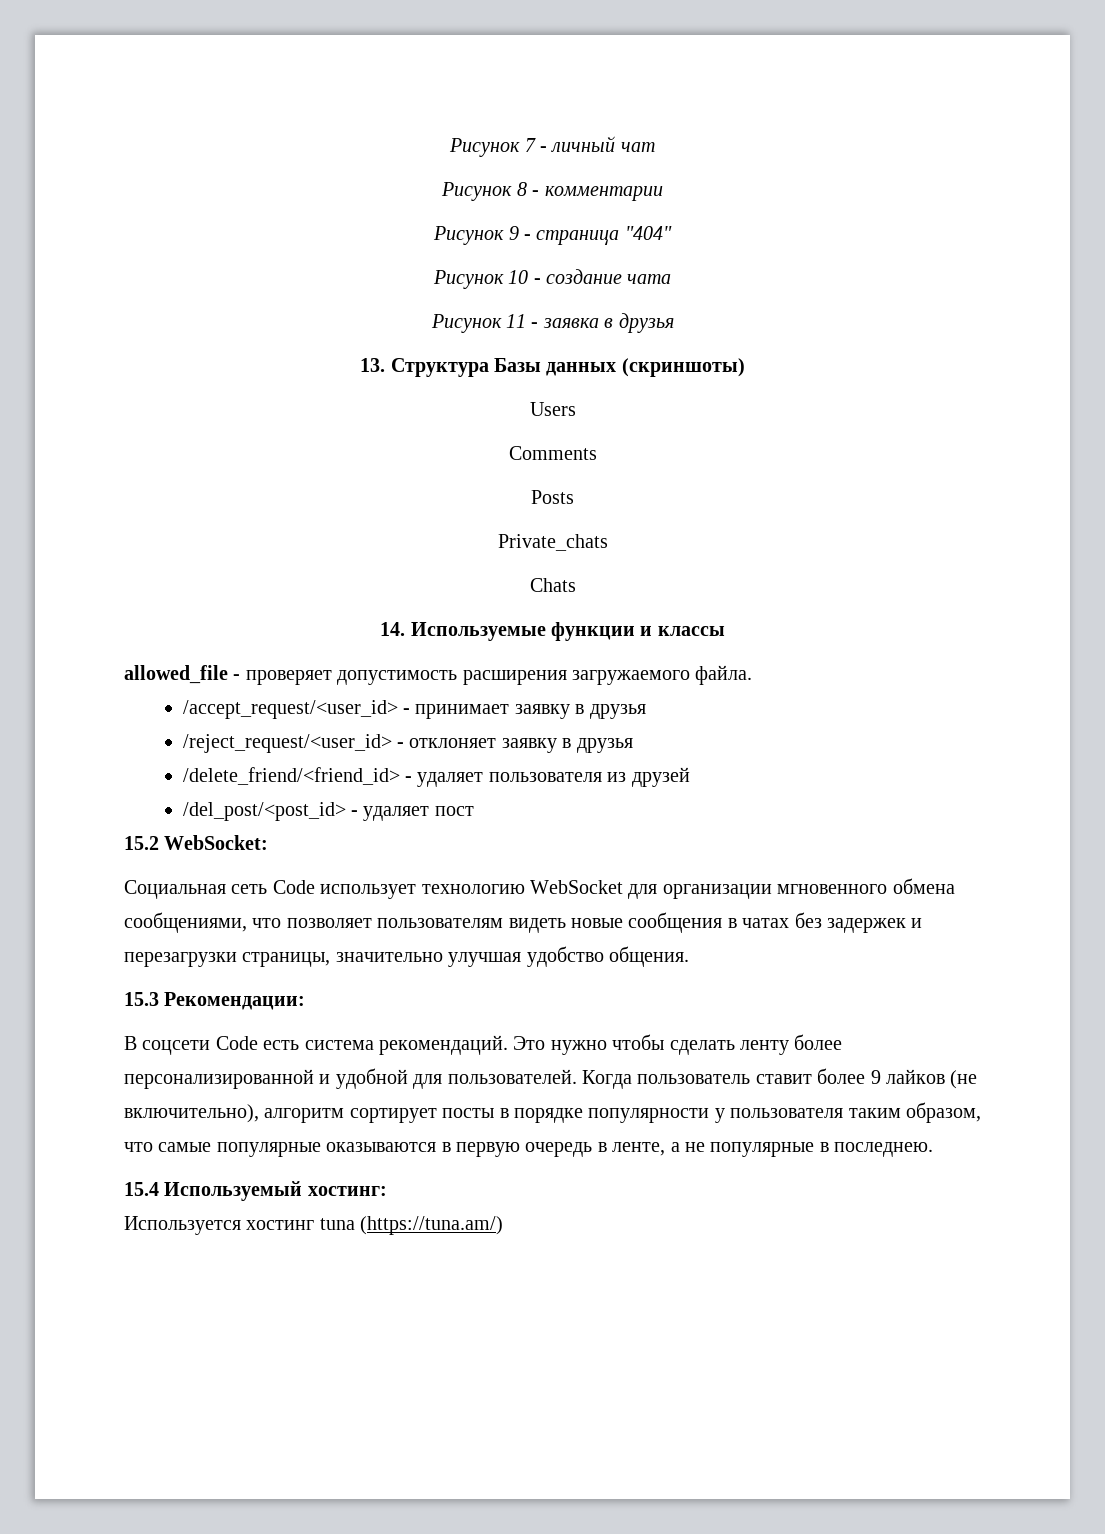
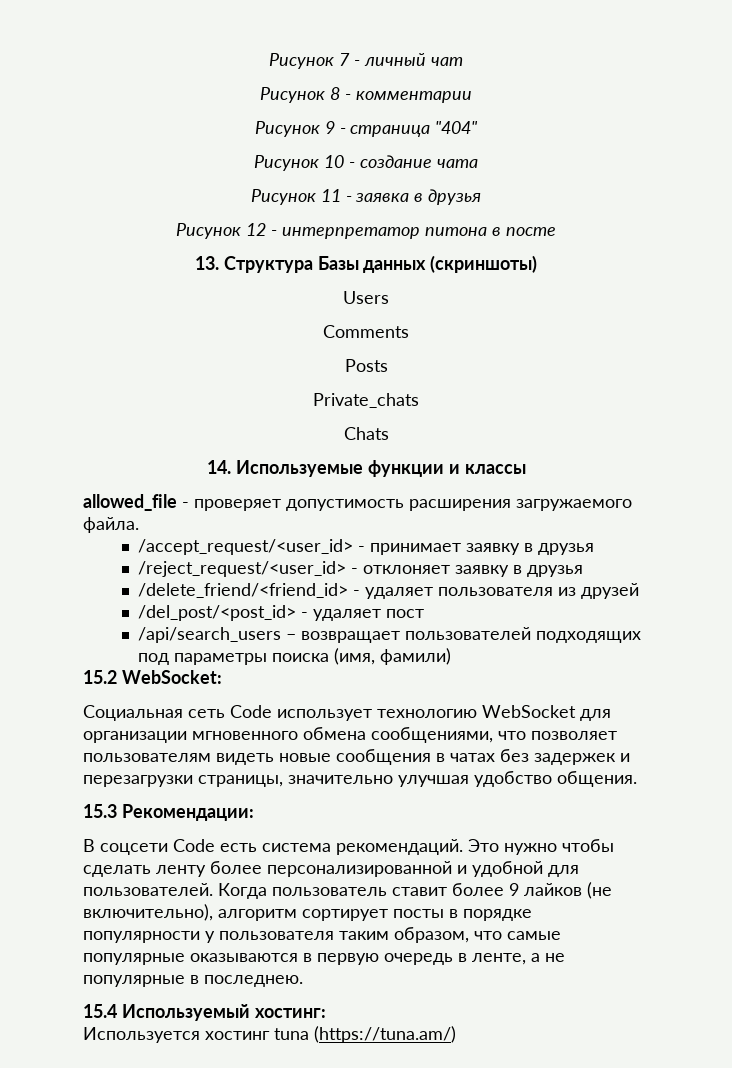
+ Рисунок 12 - интерпретатор питона в посте
+ /api/search_users – возвращает пользователей подходящих под параметры поиска (имя, фамили)

